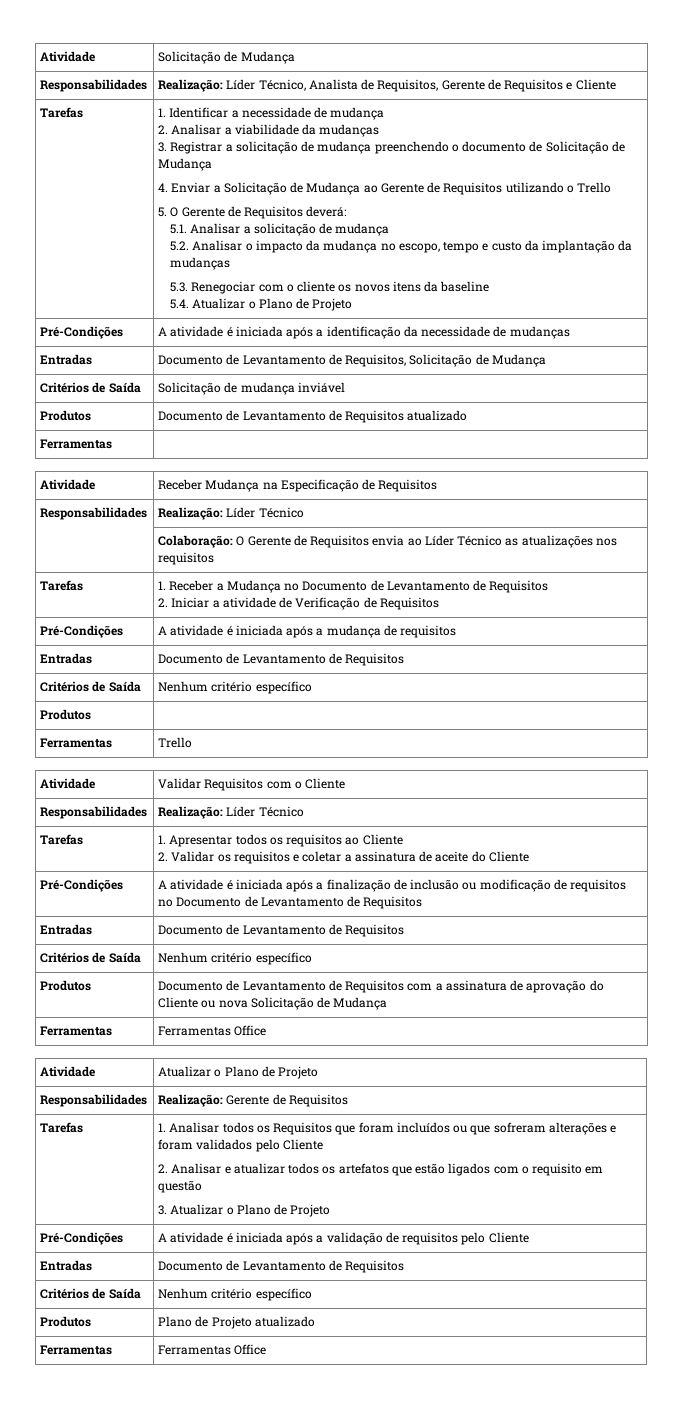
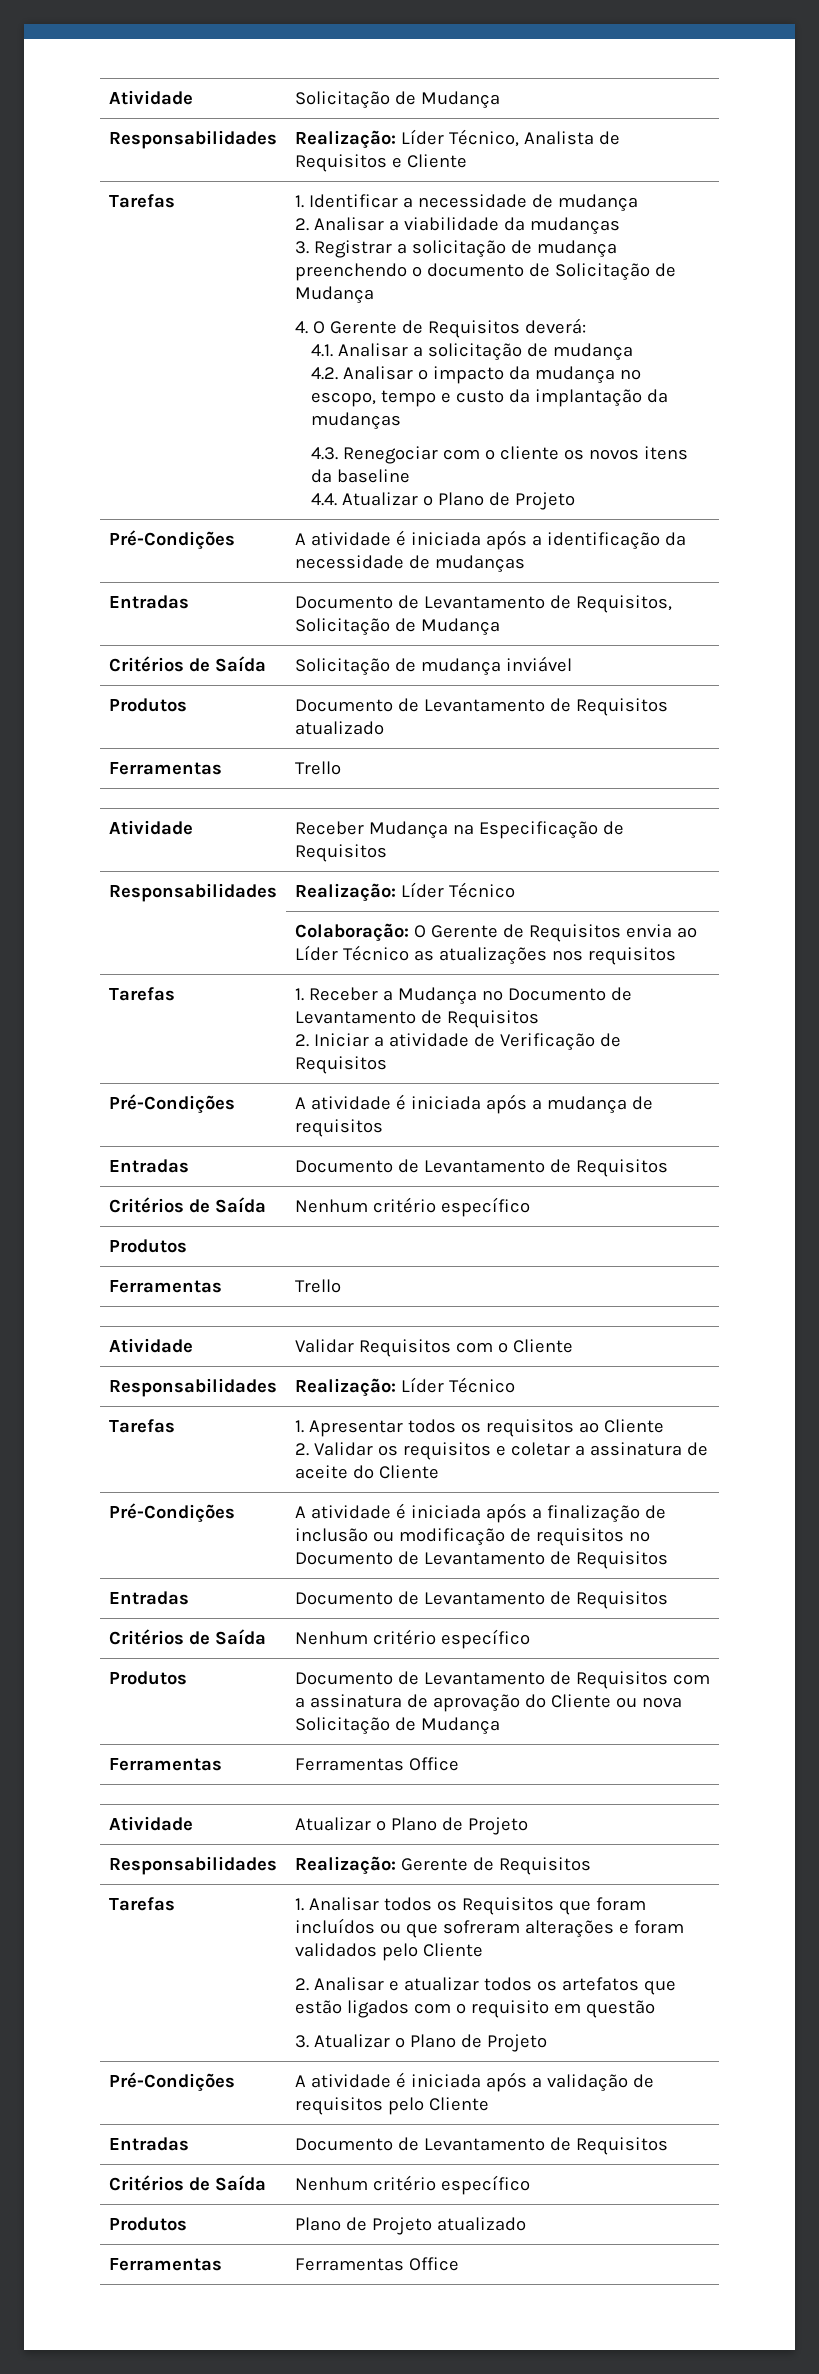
- Responsabilidades | Realização: Líder Técnico, Analista de Requisitos, Gerente de Requisitos e Cliente
+ Responsabilidades | Realização: Líder Técnico, Analista de Requisitos e Cliente
- 4. Enviar a Solicitação de Mudança ao Gerente de Requisitos utilizando o Trello
- 5. O Gerente de Requisitos deverá:
+ 4. O Gerente de Requisitos deverá:
- 5.1. Analisar a solicitação de mudança
+ 4.1. Analisar a solicitação de mudança
- 5.2. Analisar o impacto da mudança no escopo, tempo e custo da implantação da mudanças
+ 4.2. Analisar o impacto da mudança no escopo, tempo e custo da implantação da mudanças
- 5.3. Renegociar com o cliente os novos itens da baseline
+ 4.3. Renegociar com o cliente os novos itens da baseline
- 5.4. Atualizar o Plano de Projeto
+ 4.4. Atualizar o Plano de Projeto
  Produtos | Documento de Levantamento de Requisitos atualizado
- Ferramentas |
+ Ferramentas | Trello

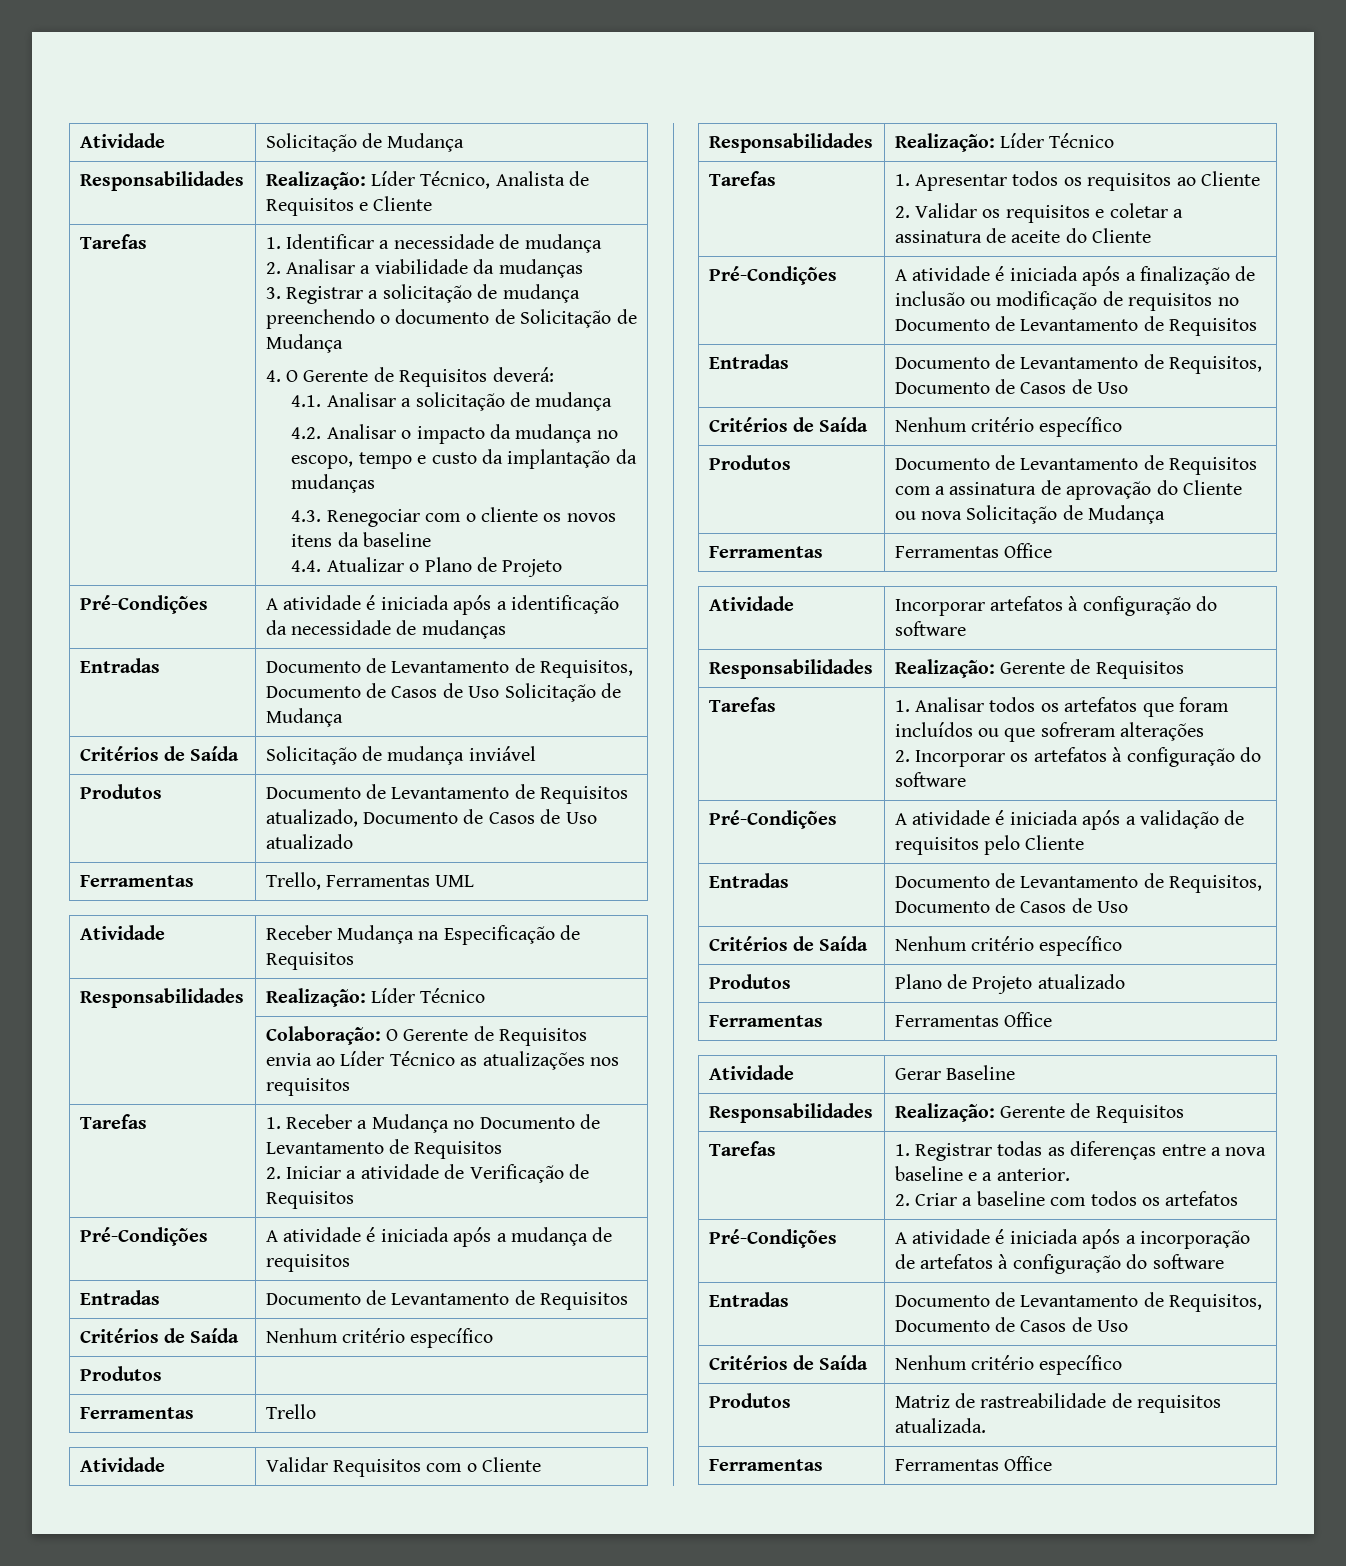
- Entradas | Documento de Levantamento de Requisitos, Solicitação de Mudança
+ Entradas | Documento de Levantamento de Requisitos, Documento de Casos de Uso Solicitação de Mudança
- Produtos | Documento de Levantamento de Requisitos atualizado
- Ferramentas | Trello
+ Produtos | Documento de Levantamento de Requisitos atualizado, Documento de Casos de Uso atualizado
+ Ferramentas | Trello, Ferramentas UML
  Pré-Condições | A atividade é iniciada após a finalização de inclusão ou modificação de requisitos no Documento de Levantamento de Requisitos
- Entradas | Documento de Levantamento de Requisitos
+ Entradas | Documento de Levantamento de Requisitos, Documento de Casos de Uso
- Atividade | Atualizar o Plano de Projeto
+ Atividade | Incorporar artefatos à configuração do software
- Tarefas | 1. Analisar todos os Requisitos que foram incluídos ou que sofreram alterações e foram validados pelo Cliente
- 2. Analisar e atualizar todos os artefatos que estão ligados com o requisito em questão
- 3. Atualizar o Plano de Projeto
+ Tarefas | 1. Analisar todos os artefatos que foram incluídos ou que sofreram alterações
+ 2. Incorporar os artefatos à configuração do software
  Pré-Condições | A atividade é iniciada após a validação de requisitos pelo Cliente
- Entradas | Documento de Levantamento de Requisitos
+ Entradas | Documento de Levantamento de Requisitos, Documento de Casos de Uso
+ Atividade | Gerar Baseline
+ Responsabilidades | Realização: Gerente de Requisitos
+ Tarefas | 1. Registrar todas as diferenças entre a nova baseline e a anterior.
+ 2. Criar a baseline com todos os artefatos
+ Pré-Condições | A atividade é iniciada após a incorporação de artefatos à configuração do software
+ Entradas | Documento de Levantamento de Requisitos, Documento de Casos de Uso
+ Critérios de Saída | Nenhum critério específico
+ Produtos | Matriz de rastreabilidade de requisitos atualizada.
+ Ferramentas | Ferramentas Office

